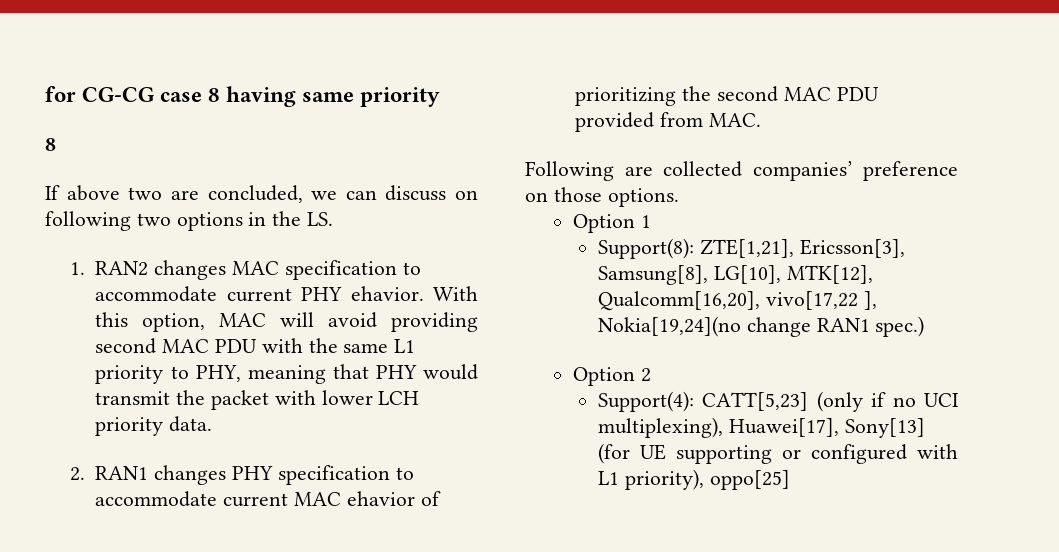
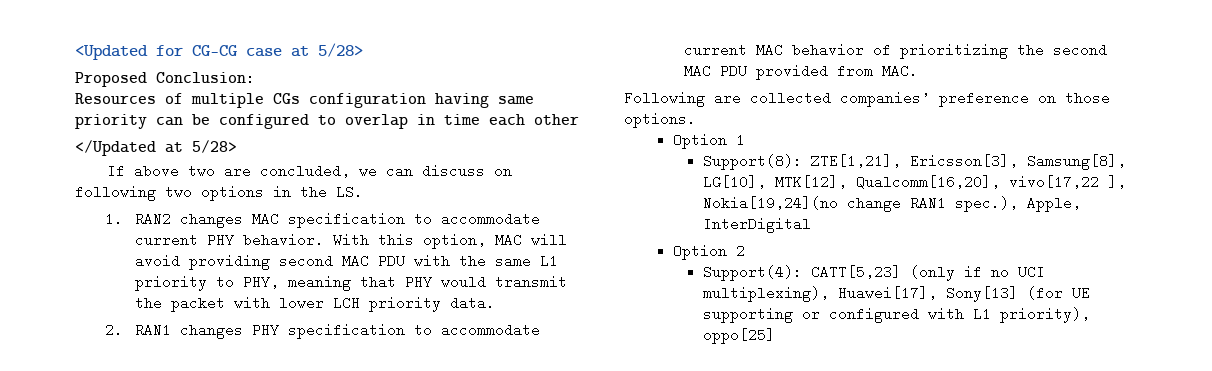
- for CG-CG case 8 having same priority
- 8
+ <Updated for CG-CG case at 5/28>
+ Proposed Conclusion:
+ Resources of multiple CGs configuration having same priority can be configured to overlap in time each other
+ </Updated at 5/28>
- 1. RAN2 changes MAC specification to accommodate current PHY ehavior.
+ 1. RAN2 changes MAC specification to accommodate current PHY behavior.
- 2. RAN1 changes PHY specification to accommodate current MAC ehavior of prioritizing the second MAC PDU provided from MAC.
+ 2. RAN1 changes PHY specification to accommodate current MAC behavior of prioritizing the second MAC PDU provided from MAC.
- Support(8): ZTE[1,21], Ericsson[3], Samsung[8], LG[10], MTK[12], Qualcomm[16,20], vivo[17,22 ], Nokia[19,24](no change RAN1 spec.)
+ Support(8): ZTE[1,21], Ericsson[3], Samsung[8], LG[10], MTK[12], Qualcomm[16,20], vivo[17,22 ], Nokia[19,24](no change RAN1 spec.), Apple, InterDigital

